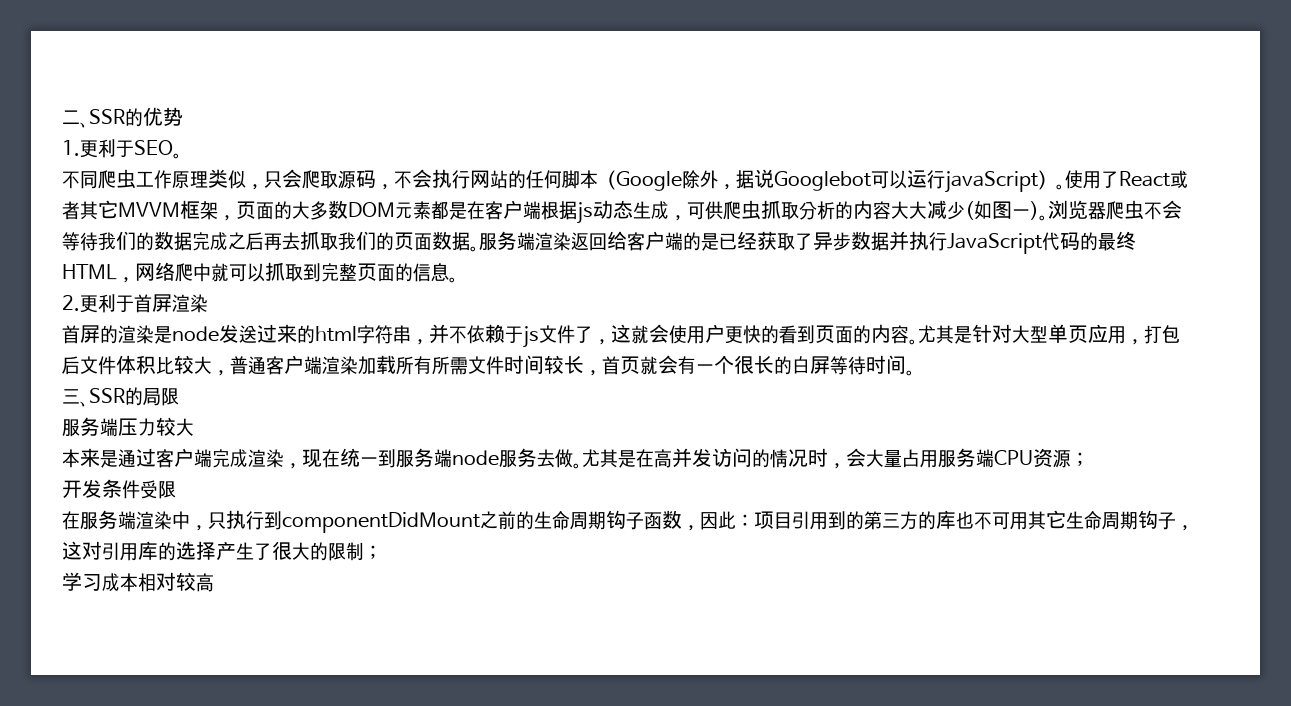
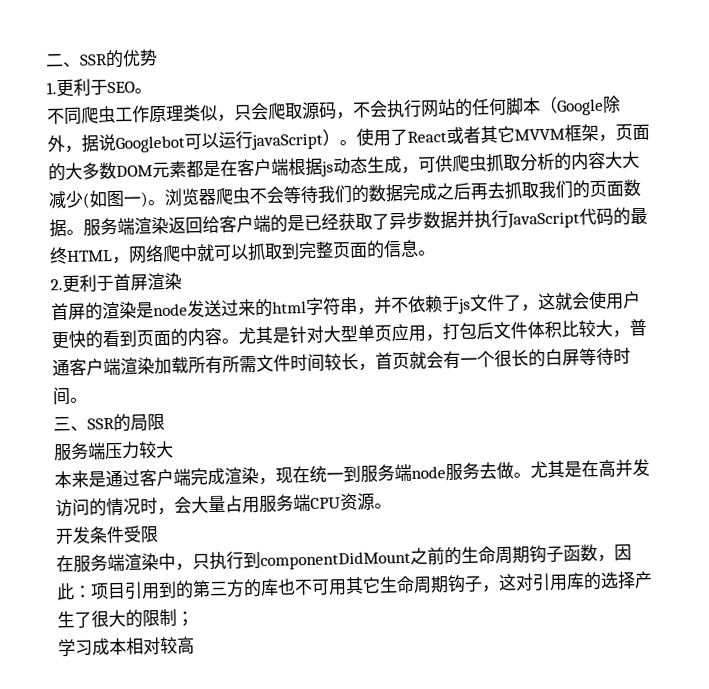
- 尤其是在高并发访问的情况时，会大量占用服务端CPU资源；
+ 尤其是在高并发访问的情况时，会大量占用服务端CPU资源。

